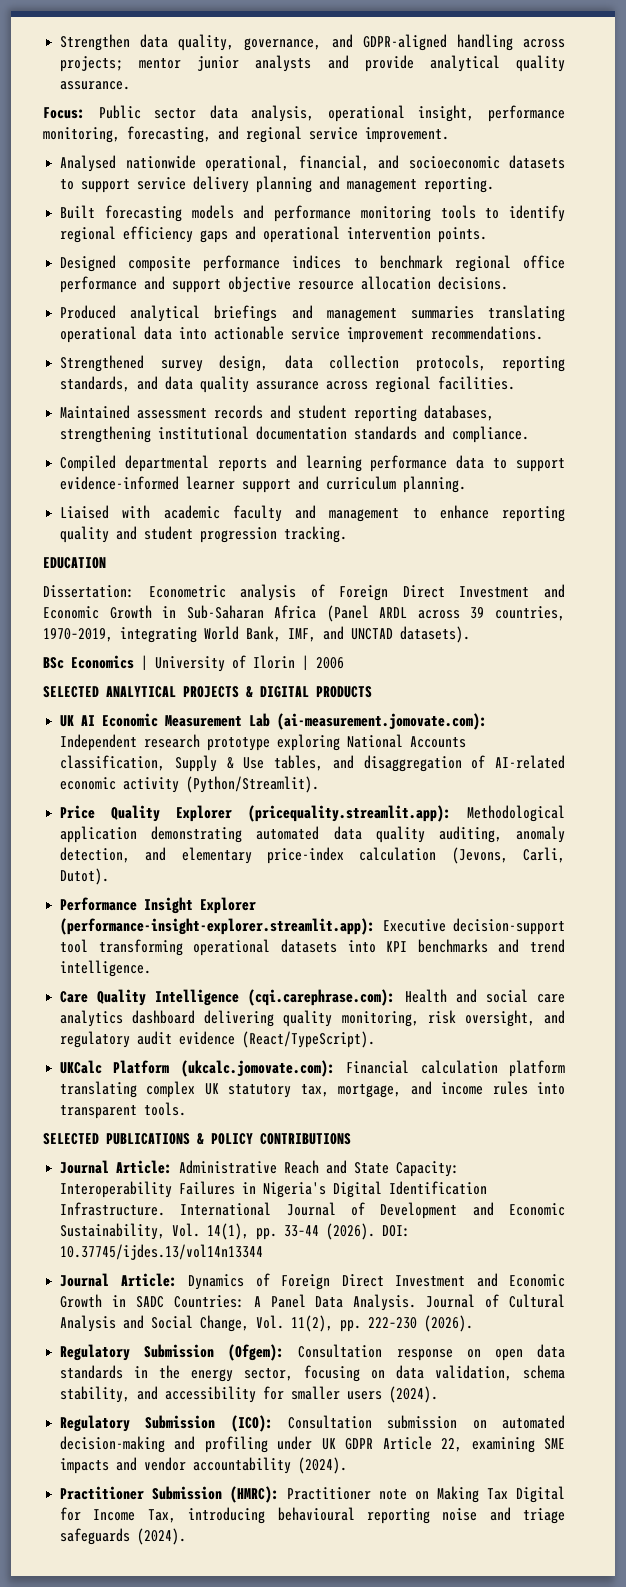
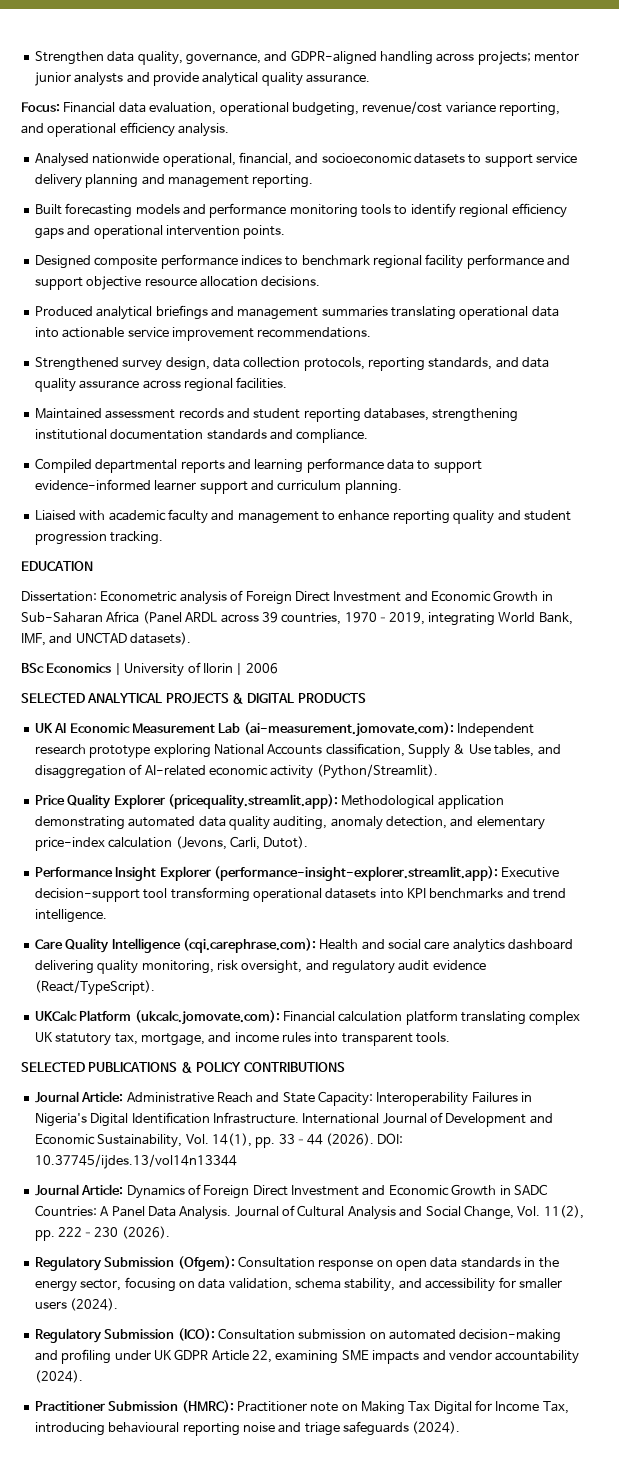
- Focus: Public sector data analysis, operational insight, performance monitoring, forecasting, and regional service improvement.
+ Focus: Financial data evaluation, operational budgeting, revenue/cost variance reporting, and operational efficiency analysis.
- Designed composite performance indices to benchmark regional office performance and support objective resource allocation decisions.
+ Designed composite performance indices to benchmark regional facility performance and support objective resource allocation decisions.

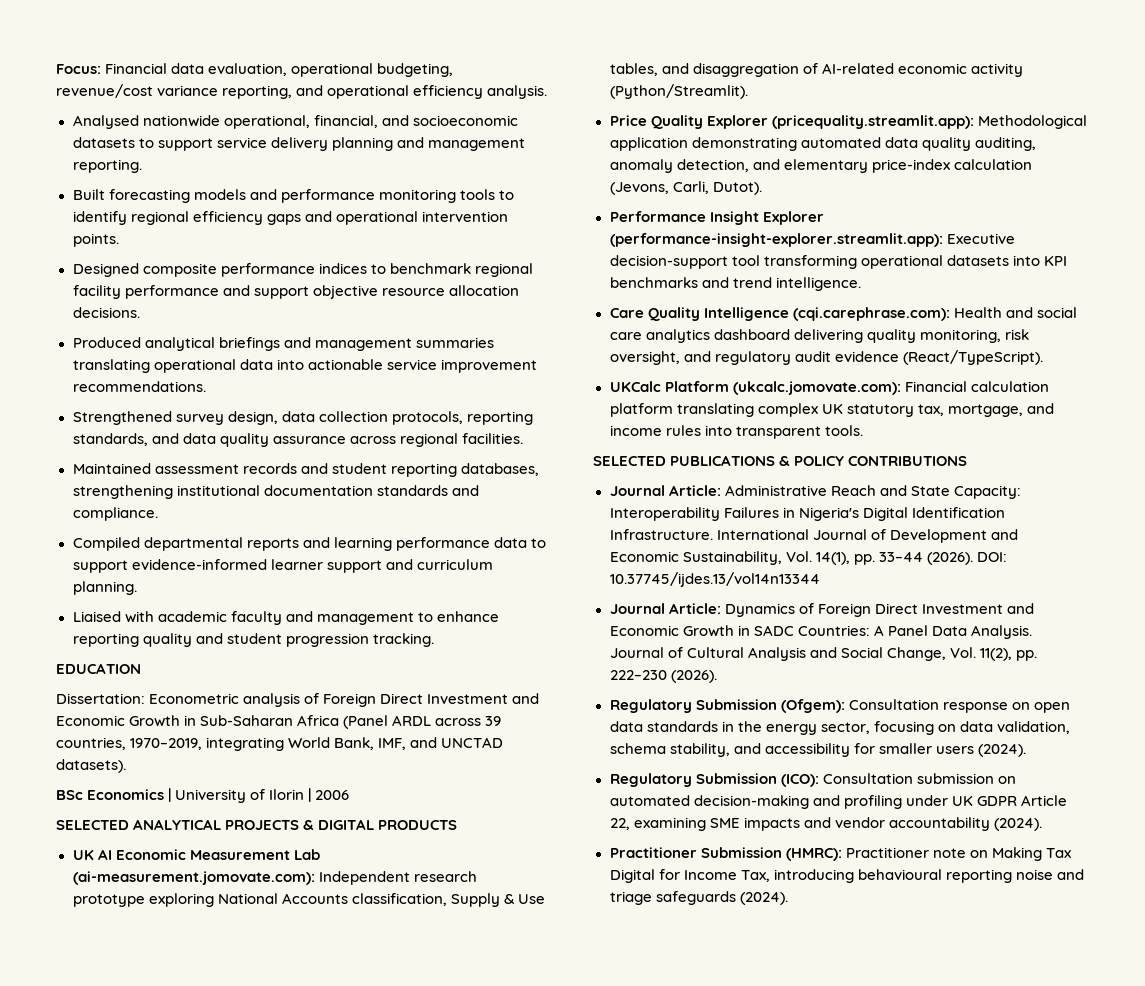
- Strengthen data quality, governance, and GDPR-aligned handling across projects; mentor junior analysts and provide analytical quality assurance.

